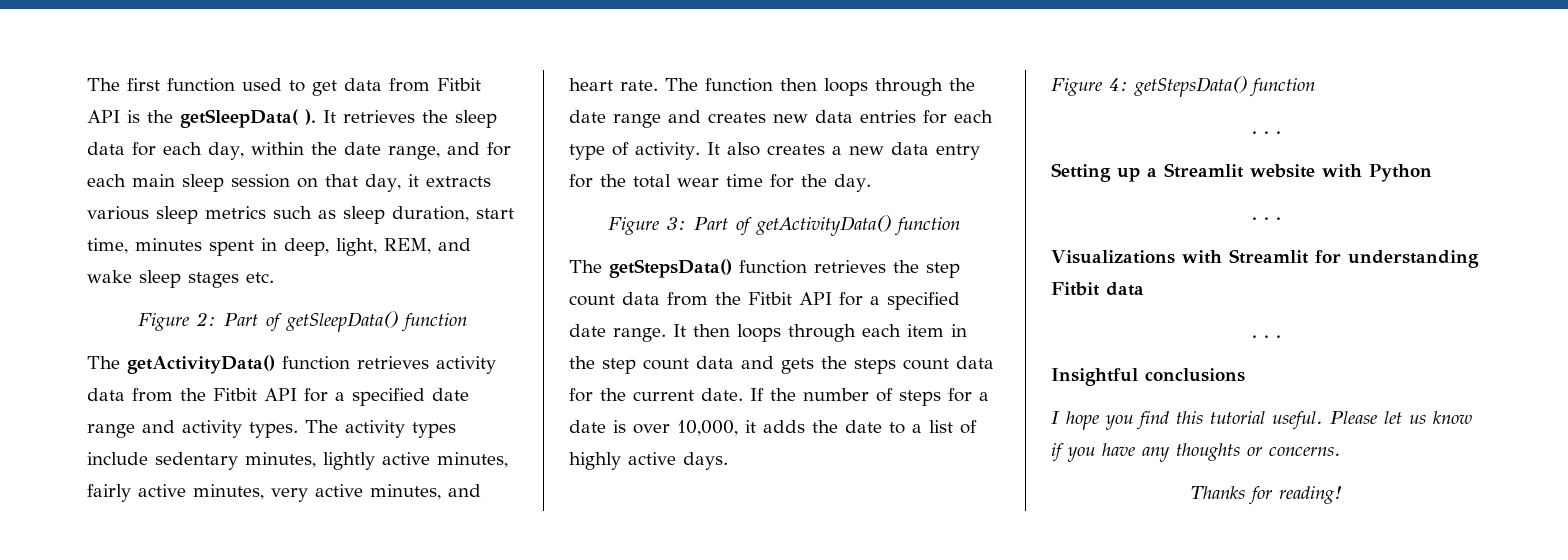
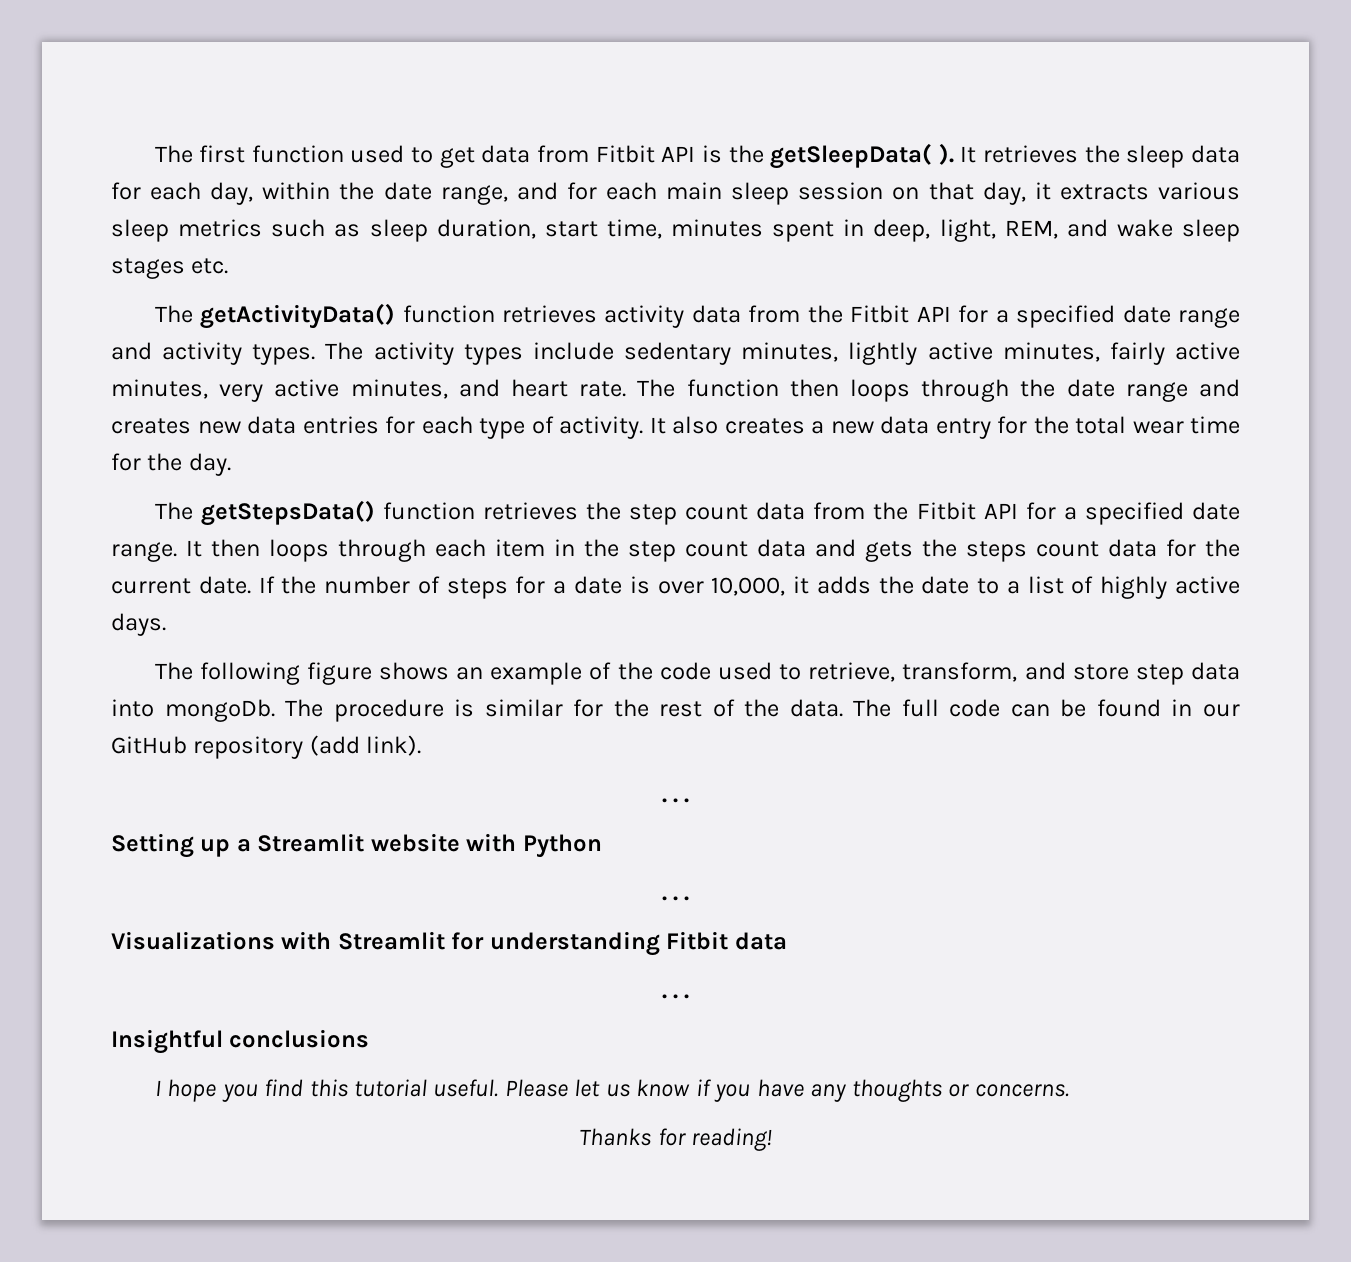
- Figure 2: Part of getSleepData() function
- Figure 3: Part of getActivityData() function
- Figure 4: getStepsData() function
+ The following figure shows an example of the code used to retrieve, transform, and store step data into mongoDb. The procedure is similar for the rest of the data. The full code can be found in our GitHub repository (add link).

